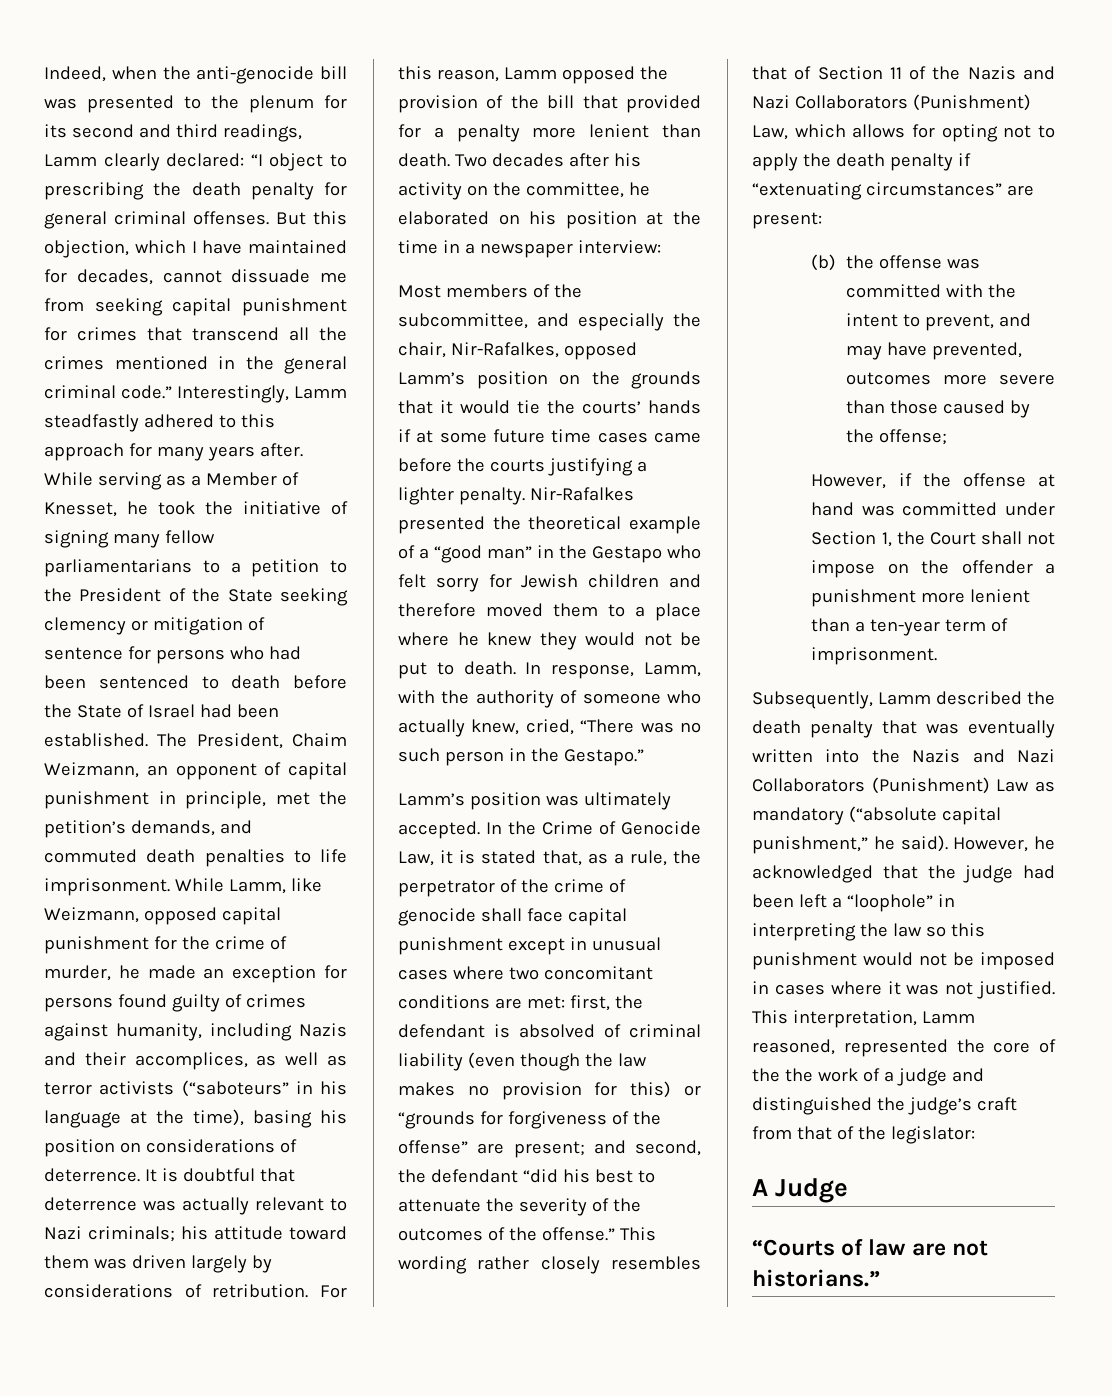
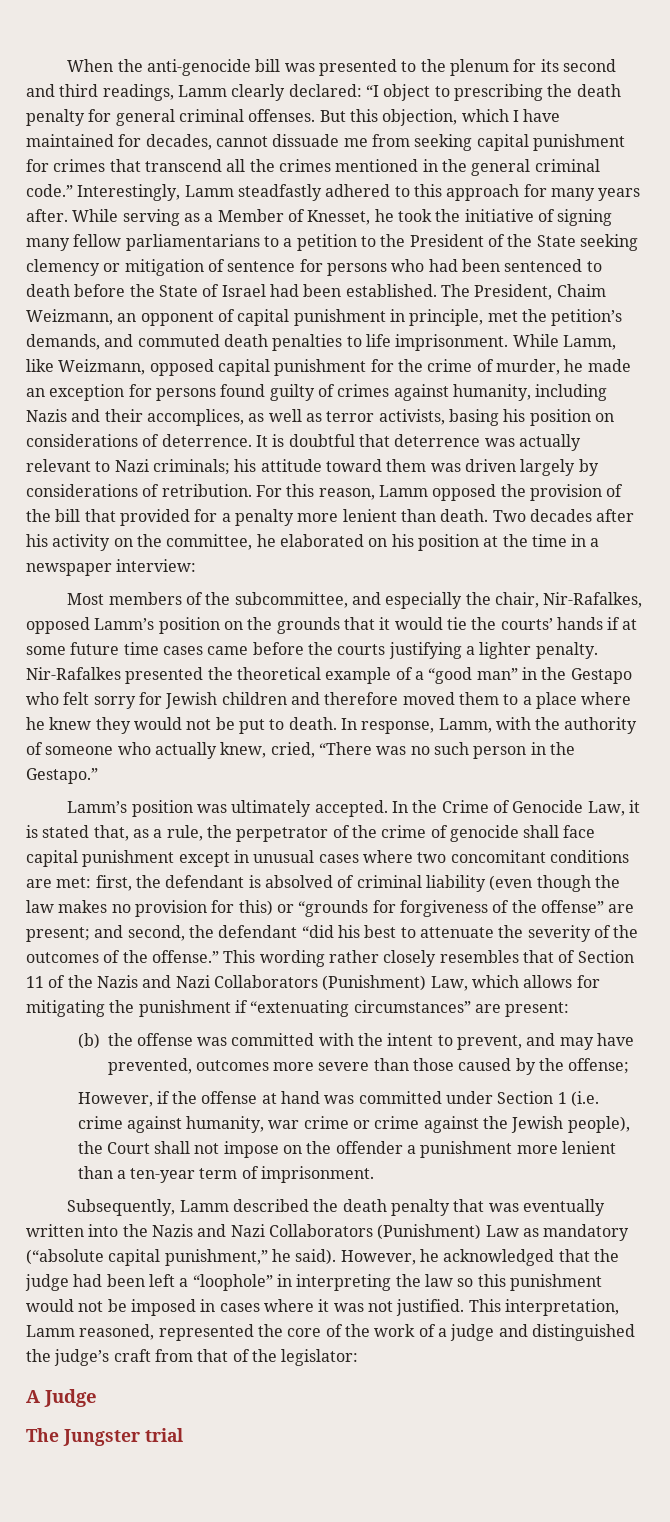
- Indeed, when the anti-genocide bill was presented to the plenum for its second and third readings, Lamm clearly declared: “I object to prescribing the death penalty for general criminal offenses.
+ When the anti-genocide bill was presented to the plenum for its second and third readings, Lamm clearly declared: “I object to prescribing the death penalty for general criminal offenses.
- While Lamm, like Weizmann, opposed capital punishment for the crime of murder, he made an exception for persons found guilty of crimes against humanity, including Nazis and their accomplices, as well as terror activists (“saboteurs” in his language at the time), basing his position on considerations of deterrence.
+ While Lamm, like Weizmann, opposed capital punishment for the crime of murder, he made an exception for persons found guilty of crimes against humanity, including Nazis and their accomplices, as well as terror activists, basing his position on considerations of deterrence.
- This wording rather closely resembles that of Section 11 of the Nazis and Nazi Collaborators (Punishment) Law, which allows for opting not to apply the death penalty if “extenuating circumstances” are present:
+ This wording rather closely resembles that of Section 11 of the Nazis and Nazi Collaborators (Punishment) Law, which allows for mitigating the punishment if “extenuating circumstances” are present:
- However, if the offense at hand was committed under Section 1, the Court shall not impose on the offender a punishment more lenient than a ten-year term of imprisonment.
+ However, if the offense at hand was committed under Section 1 (i.e. crime against humanity, war crime or crime against the Jewish people), the Court shall not impose on the offender a punishment more lenient than a ten-year term of imprisonment.
- This interpretation, Lamm reasoned, represented the core of the the work of a judge and distinguished the judge’s craft from that of the legislator:
+ This interpretation, Lamm reasoned, represented the core of the work of a judge and distinguished the judge’s craft from that of the legislator:
- “Courts of law are not historians.”
+ The Jungster trial

